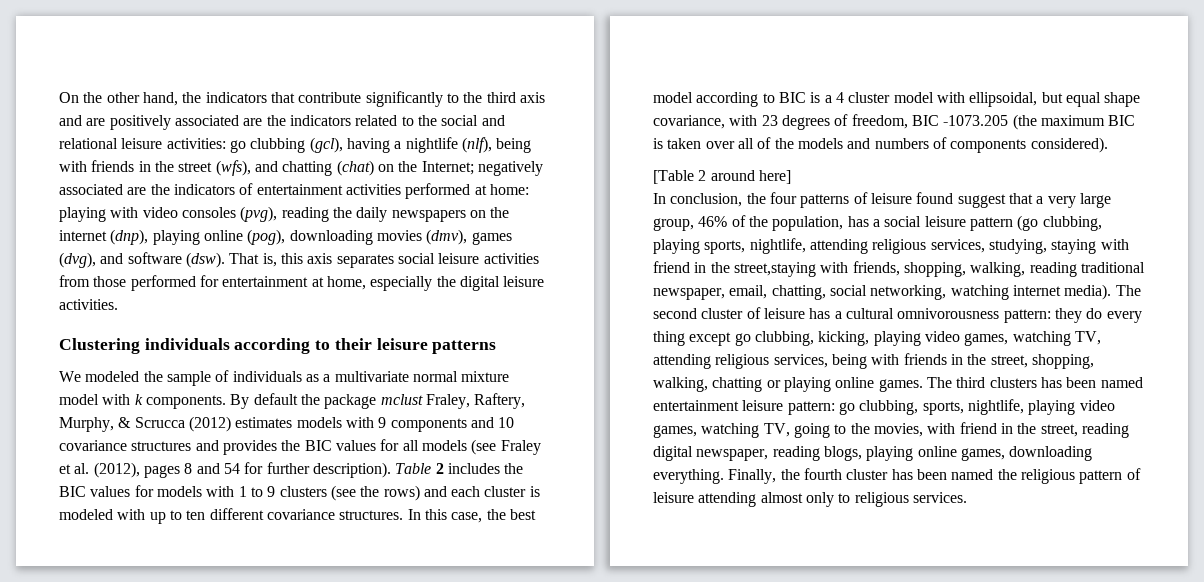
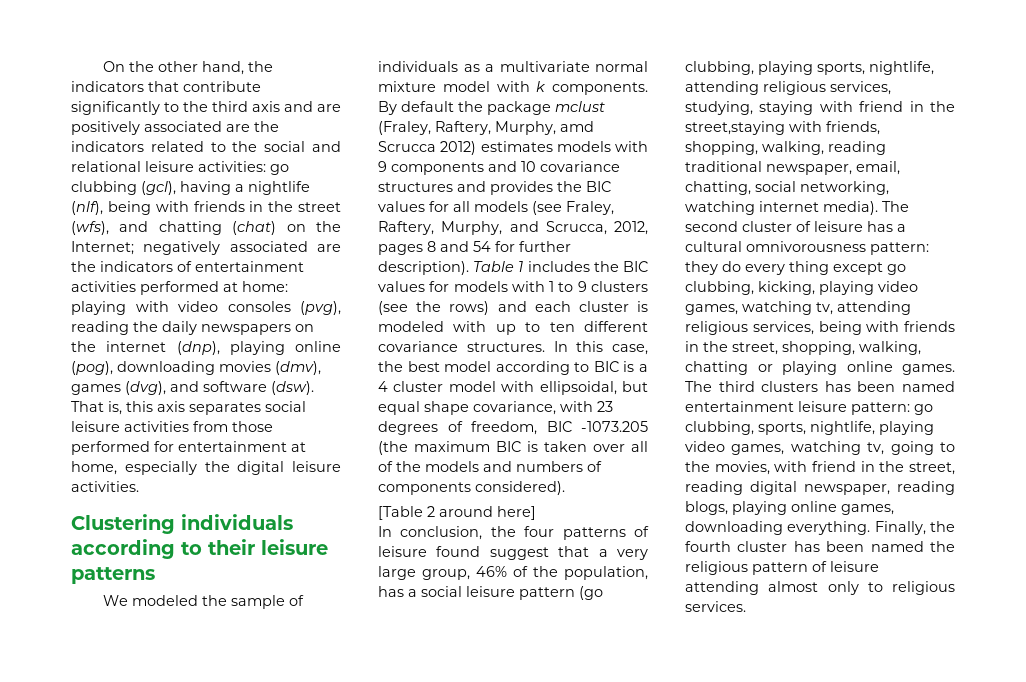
- By default the package mclust Fraley, Raftery, Murphy, & Scrucca (2012) estimates models with 9 components and 10 covariance structures and provides the BIC values for all models (see Fraley et al. (2012), pages 8 and 54 for further description).
+ By default the package mclust (Fraley, Raftery, Murphy, amd Scrucca 2012) estimates models with 9 components and 10 covariance structures and provides the BIC values for all models (see Fraley, Raftery, Murphy, and Scrucca, 2012, pages 8 and 54 for further description).
- Table 2 includes the BIC values for models with 1 to 9 clusters (see the rows) and each cluster is modeled with up to ten different covariance structures.
+ Table 1 includes the BIC values for models with 1 to 9 clusters (see the rows) and each cluster is modeled with up to ten different covariance structures.
- The second cluster of leisure has a cultural omnivorousness pattern: they do every thing except go clubbing, kicking, playing video games, watching TV, attending religious services, being with friends in the street, shopping, walking, chatting or playing online games.
+ The second cluster of leisure has a cultural omnivorousness pattern: they do every thing except go clubbing, kicking, playing video games, watching tv, attending religious services, being with friends in the street, shopping, walking, chatting or playing online games.
- The third clusters has been named entertainment leisure pattern: go clubbing, sports, nightlife, playing video games, watching TV, going to the movies, with friend in the street, reading digital newspaper, reading blogs, playing online games, downloading everything.
+ The third clusters has been named entertainment leisure pattern: go clubbing, sports, nightlife, playing video games, watching tv, going to the movies, with friend in the street, reading digital newspaper, reading blogs, playing online games, downloading everything.

